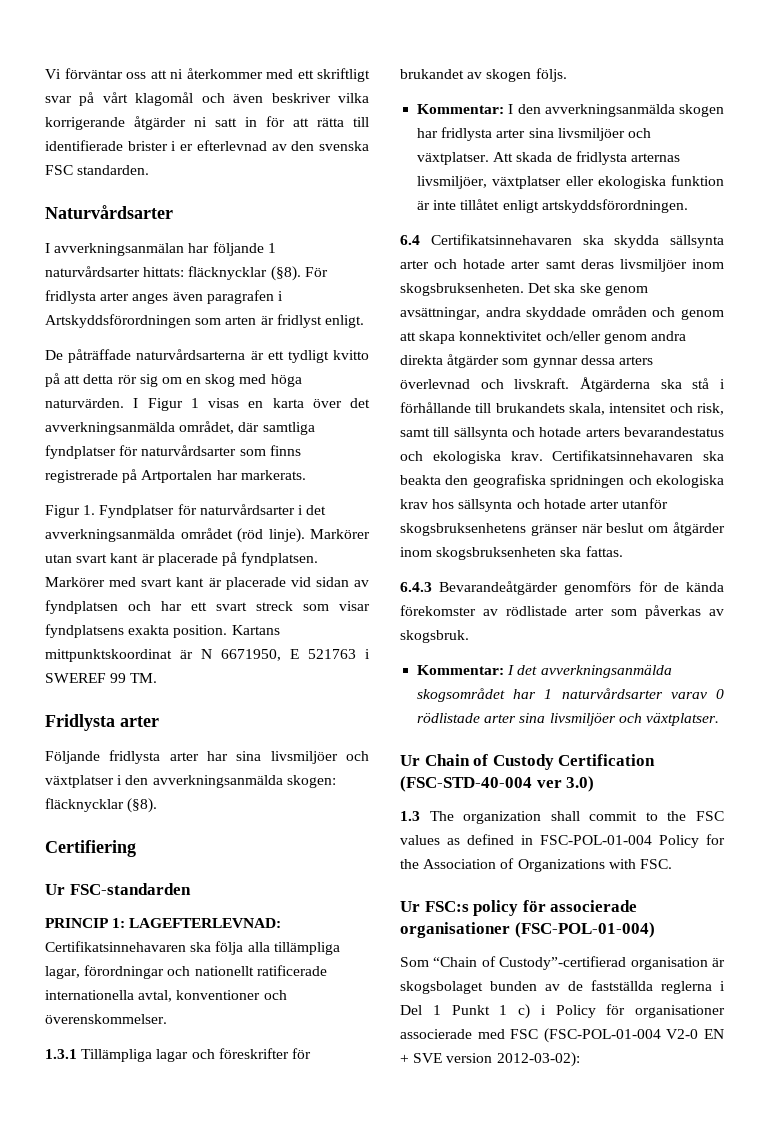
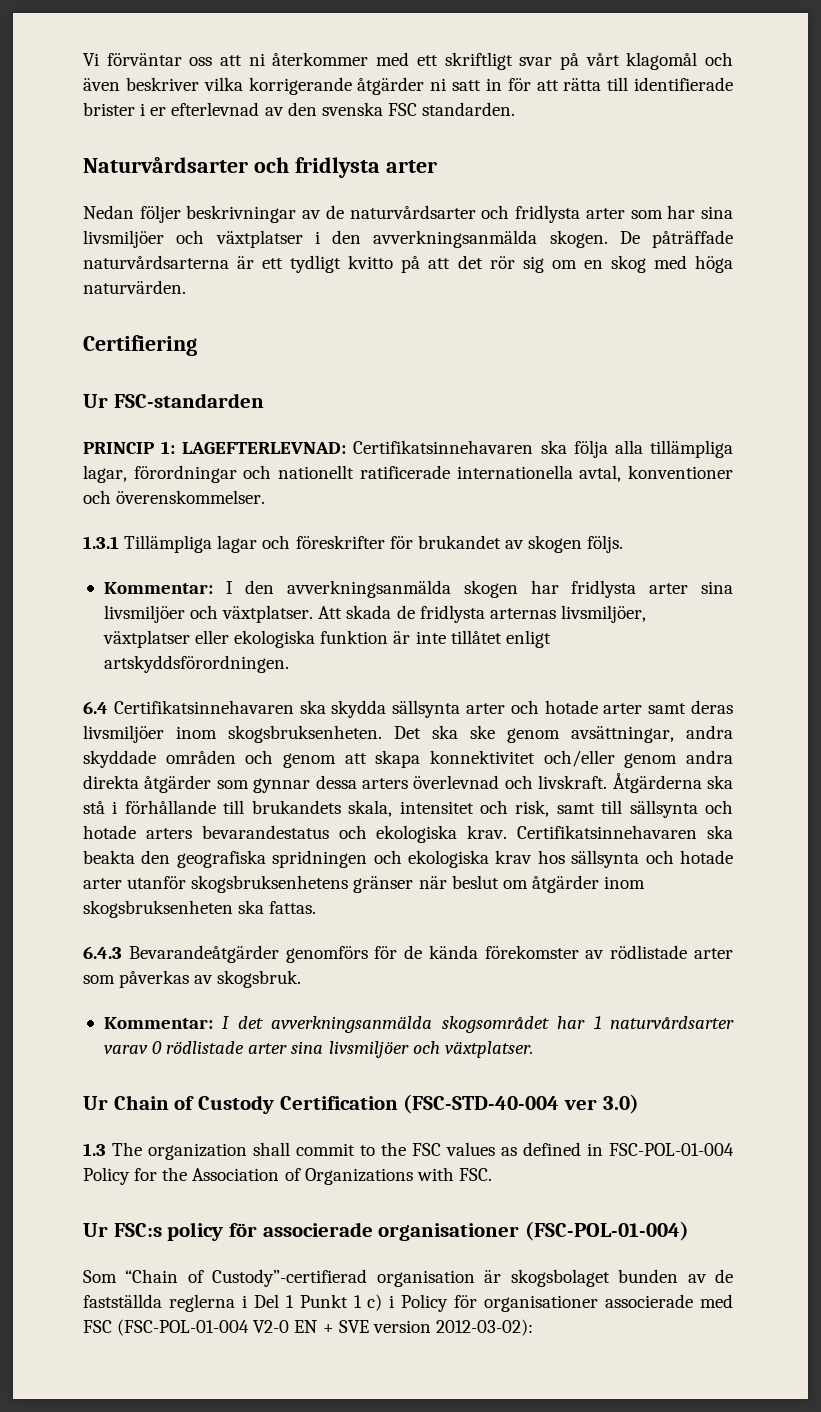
- Naturvårdsarter
- I avverkningsanmälan har följande 1 naturvårdsarter hittats: fläcknycklar (§8). För fridlysta arter anges även paragrafen i Artskyddsförordningen som arten är fridlyst enligt.
- De påträffade naturvårdsarterna är ett tydligt kvitto på att detta rör sig om en skog med höga naturvärden. I Figur 1 visas en karta över det avverkningsanmälda området, där samtliga fyndplatser för naturvårdsarter som finns registrerade på Artportalen har markerats.
- Figur 1. Fyndplatser för naturvårdsarter i det avverkningsanmälda området (röd linje). Markörer utan svart kant är placerade på fyndplatsen. Markörer med svart kant är placerade vid sidan av fyndplatsen och har ett svart streck som visar fyndplatsens exakta position. Kartans mittpunktskoordinat är N 6671950, E 521763 i SWEREF 99 TM.
- Fridlysta arter
- Följande fridlysta arter har sina livsmiljöer och växtplatser i den avverkningsanmälda skogen: fläcknycklar (§8).
+ Naturvårdsarter och fridlysta arter
+ Nedan följer beskrivningar av de naturvårdsarter och fridlysta arter som har sina livsmiljöer och växtplatser i den avverkningsanmälda skogen. De påträffade naturvårdsarterna är ett tydligt kvitto på att det rör sig om en skog med höga naturvärden.

